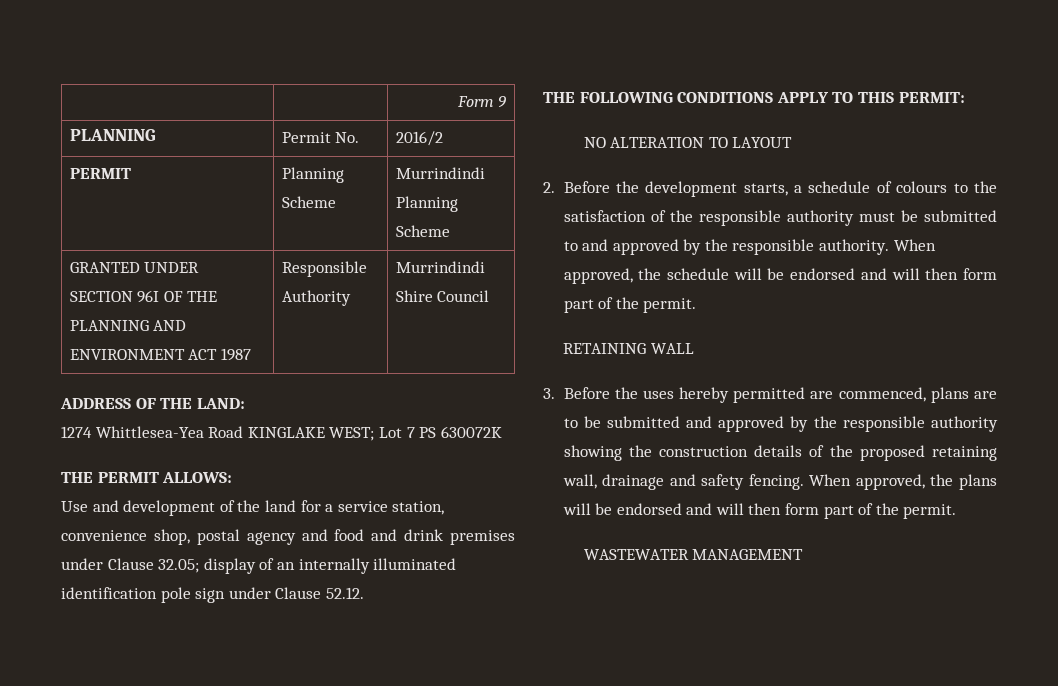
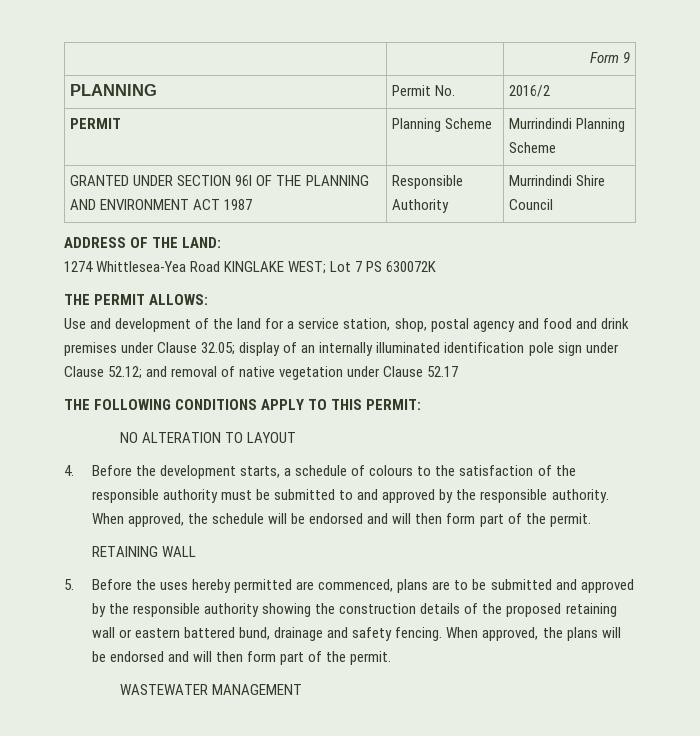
- Use and development of the land for a service station, convenience shop, postal agency and food and drink premises under Clause 32.05; display of an internally illuminated identification pole sign under Clause 52.12.
+ Use and development of the land for a service station, shop, postal agency and food and drink premises under Clause 32.05; display of an internally illuminated identification pole sign under Clause 52.12; and removal of native vegetation under Clause 52.17
- 2. Before the development starts, a schedule of colours to the satisfaction of the responsible authority must be submitted to and approved by the responsible authority.
+ 4. Before the development starts, a schedule of colours to the satisfaction of the responsible authority must be submitted to and approved by the responsible authority.
- 3. Before the uses hereby permitted are commenced, plans are to be submitted and approved by the responsible authority showing the construction details of the proposed retaining wall, drainage and safety fencing.
+ 5. Before the uses hereby permitted are commenced, plans are to be submitted and approved by the responsible authority showing the construction details of the proposed retaining wall or eastern battered bund, drainage and safety fencing.

